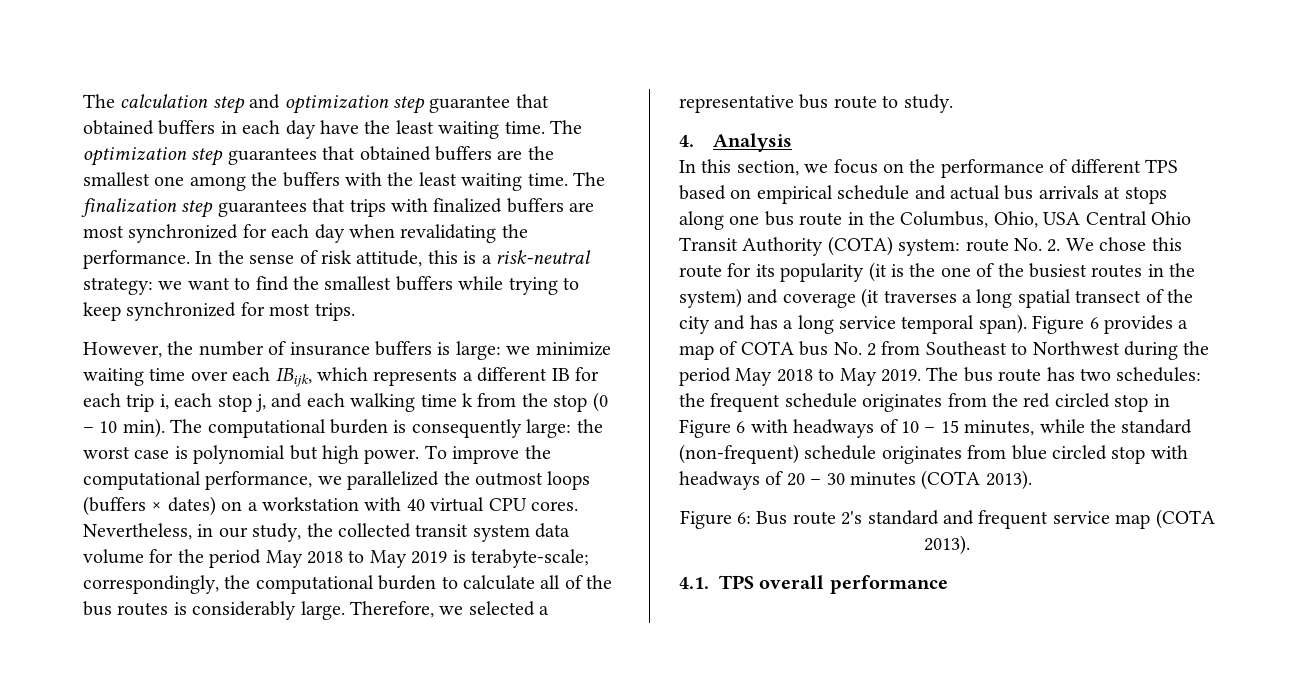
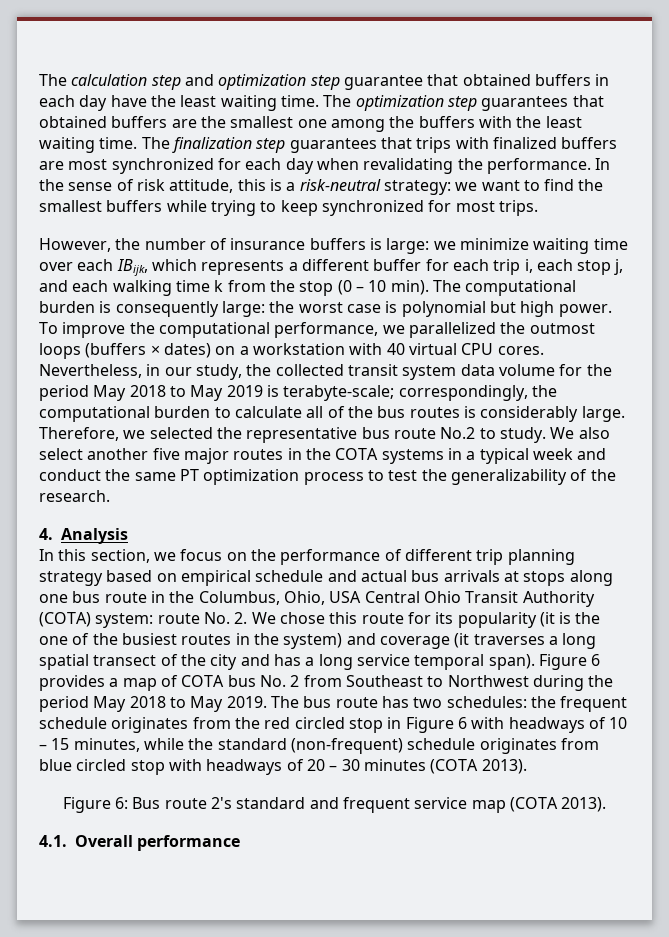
- However, the number of insurance buffers is large: we minimize waiting time over each IBijk, which represents a different IB for each trip i, each stop j, and each walking time k from the stop (0 – 10 min).
+ However, the number of insurance buffers is large: we minimize waiting time over each IBijk, which represents a different buffer for each trip i, each stop j, and each walking time k from the stop (0 – 10 min).
- Therefore, we selected a representative bus route to study.
+ Therefore, we selected the representative bus route No.2 to study. We also select another five major routes in the COTA systems in a typical week and conduct the same PT optimization process to test the generalizability of the research.
- In this section, we focus on the performance of different TPS based on empirical schedule and actual bus arrivals at stops along one bus route in the Columbus, Ohio, USA Central Ohio Transit Authority (COTA) system:
+ In this section, we focus on the performance of different trip planning strategy based on empirical schedule and actual bus arrivals at stops along one bus route in the Columbus, Ohio, USA Central Ohio Transit Authority (COTA) system:
- 4.1. TPS overall performance
+ 4.1. Overall performance

